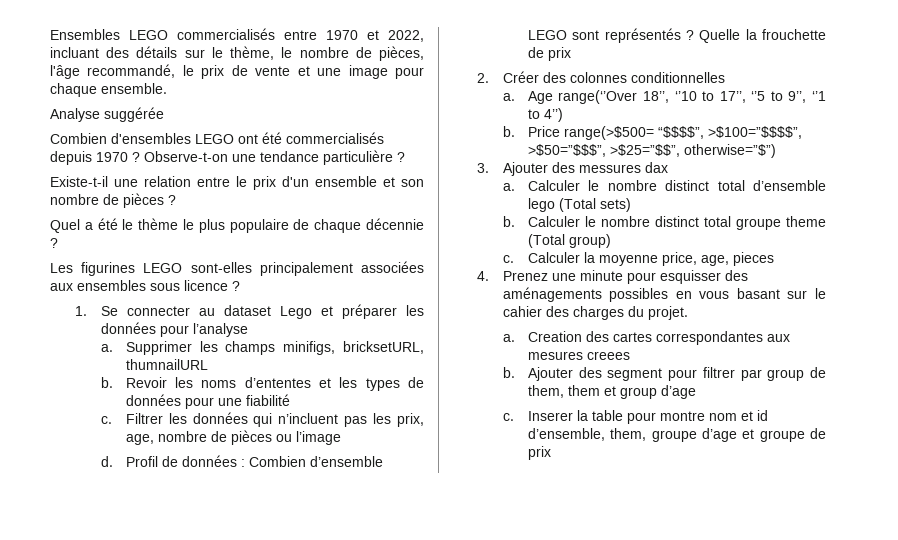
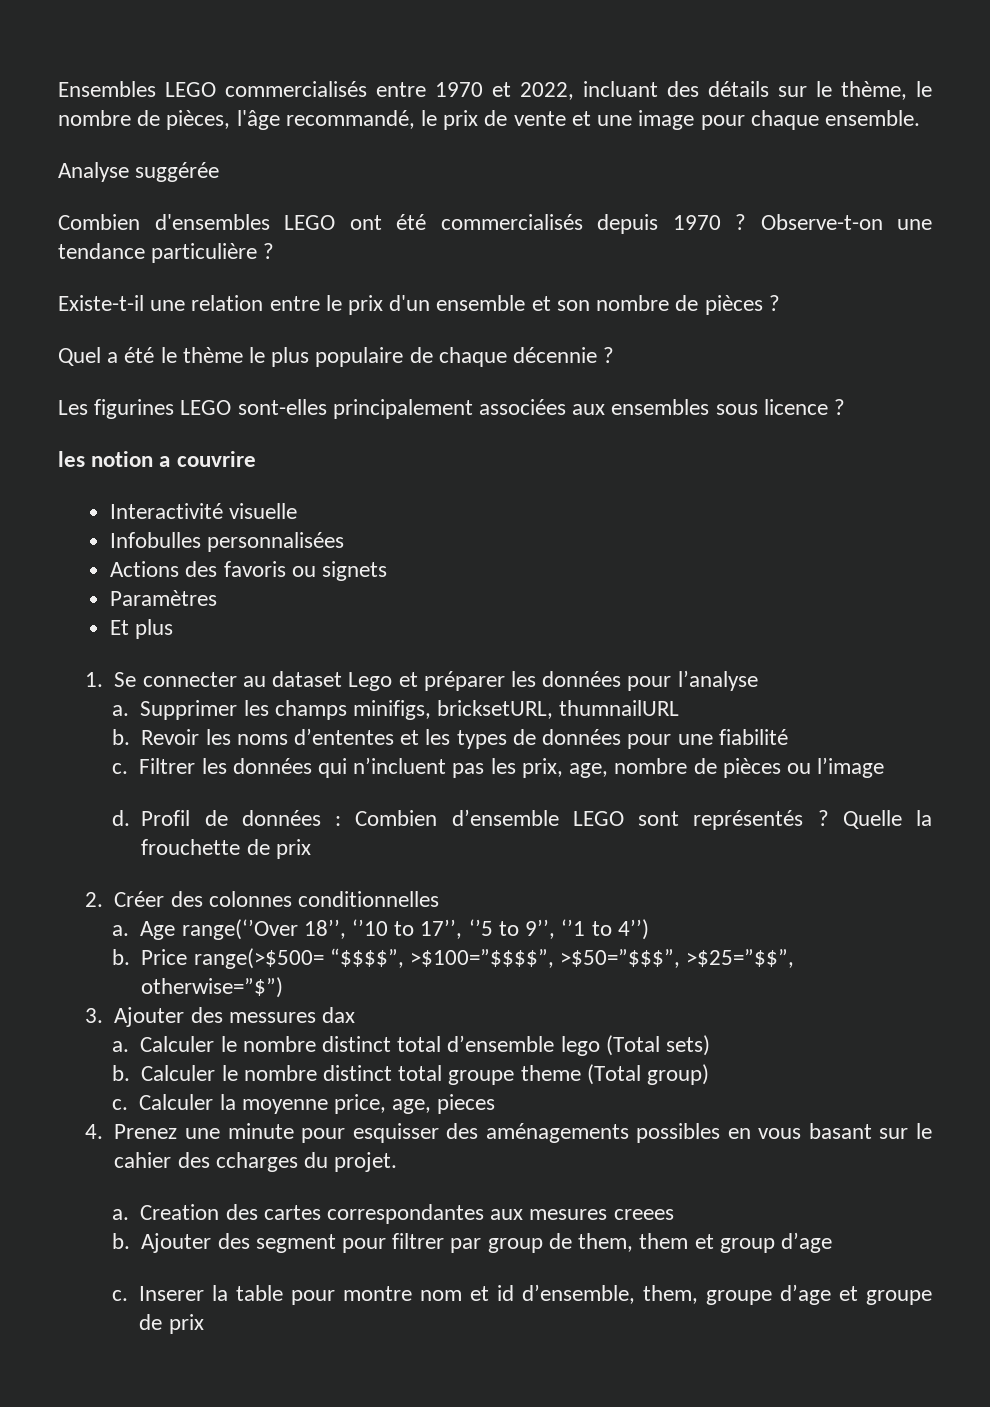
+ les notion a couvrire
+ Interactivité visuelle
+ Infobulles personnalisées
+ Actions des favoris ou signets
+ Paramètres
+ Et plus
- 4. Prenez une minute pour esquisser des aménagements possibles en vous basant sur le cahier des charges du projet.
+ 4. Prenez une minute pour esquisser des aménagements possibles en vous basant sur le cahier des ccharges du projet.

